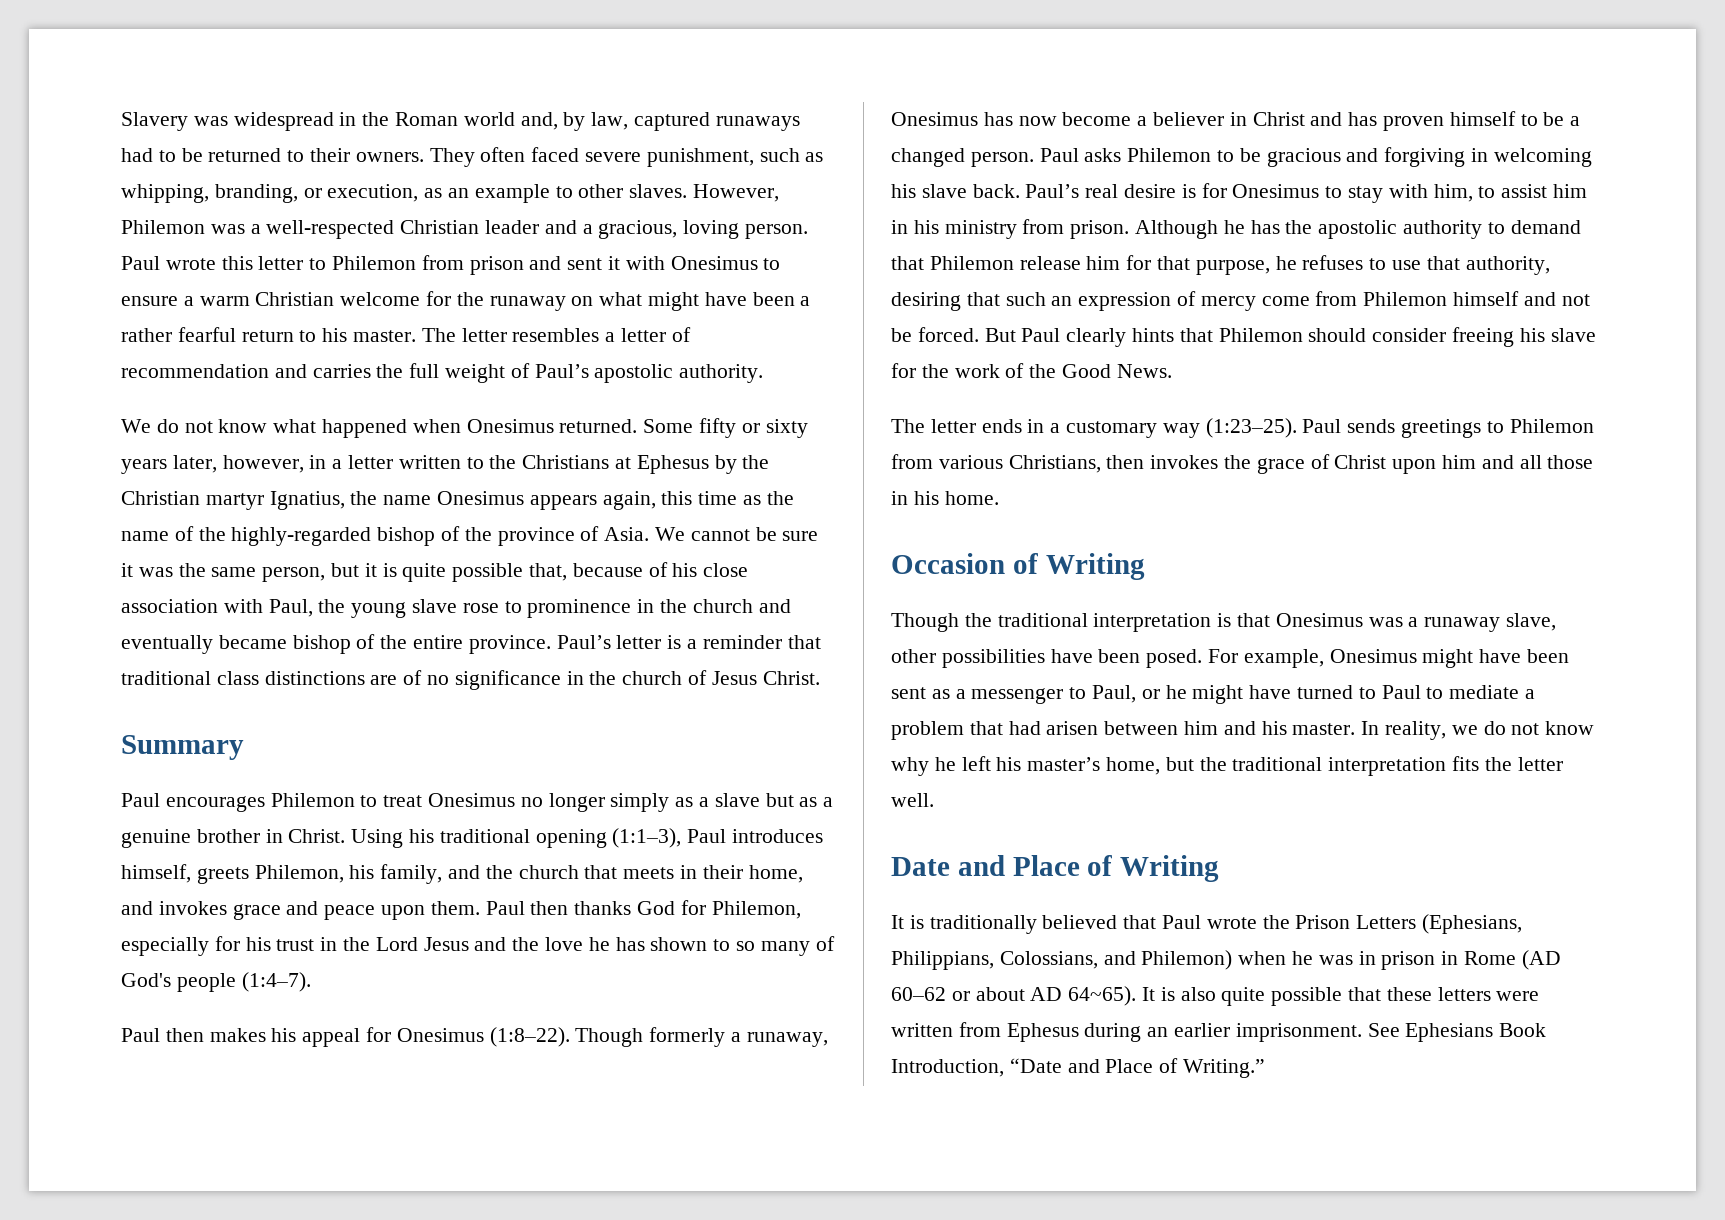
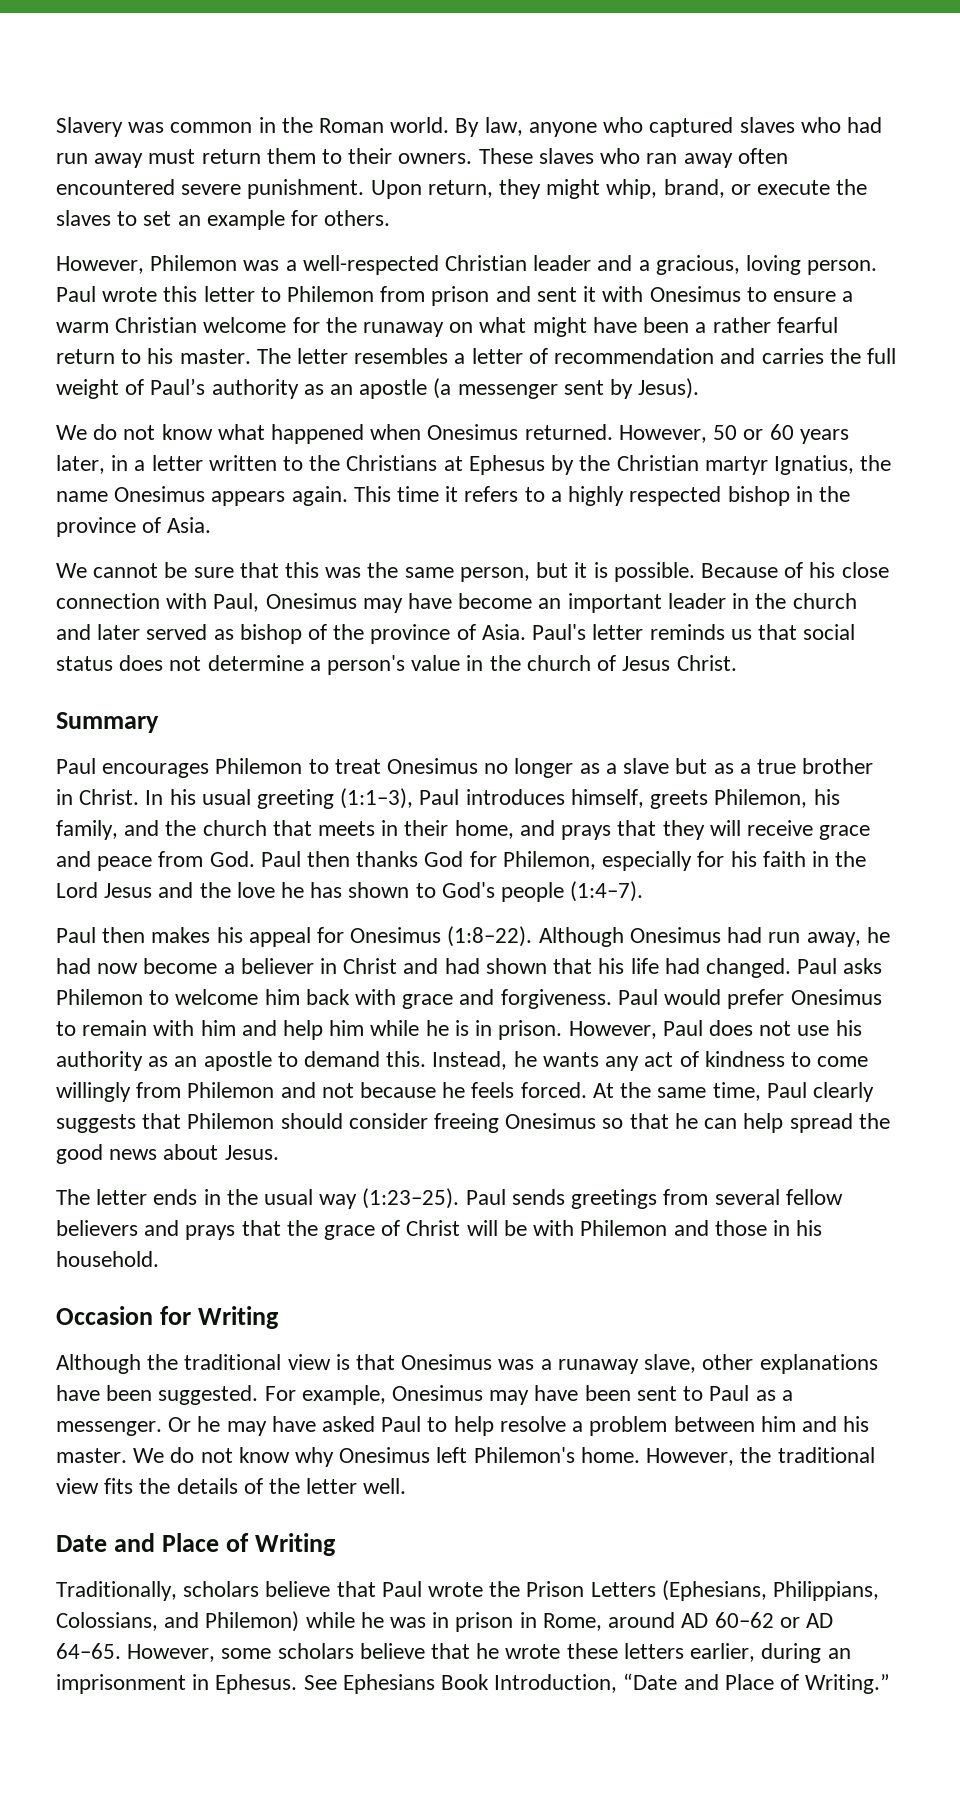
- Slavery was widespread in the Roman world and, by law, captured runaways had to be returned to their owners. They often faced severe punishment, such as whipping, branding, or execution, as an example to other slaves. However, Philemon was a well-respected Christian leader and a gracious, loving person.
+ Slavery was common in the Roman world. By law, anyone who captured slaves who had run away must return them to their owners. These slaves who ran away often encountered severe punishment. Upon return, they might whip, brand, or execute the slaves to set an example for others.
+ However, Philemon was a well-respected Christian leader and a gracious, loving person.
- The letter resembles a letter of recommendation and carries the full weight of Paul’s apostolic authority.
+ The letter resembles a letter of recommendation and carries the full weight of Paul’s authority as an apostle (a messenger sent by Jesus).
- Some fifty or sixty years later, however, in a letter written to the Christians at Ephesus by the Christian martyr Ignatius, the name Onesimus appears again, this time as the name of the highly-regarded bishop of the province of Asia. We cannot be sure it was the same person, but it is quite possible that, because of his close association with Paul, the young slave rose to prominence in the church and eventually became bishop of the entire province. Paul’s letter is a reminder that traditional class distinctions are of no significance in the church of Jesus Christ.
+ However, 50 or 60 years later, in a letter written to the Christians at Ephesus by the Christian martyr Ignatius, the name Onesimus appears again. This time it refers to a highly respected bishop in the province of Asia.
+ We cannot be sure that this was the same person, but it is possible. Because of his close connection with Paul, Onesimus may have become an important leader in the church and later served as bishop of the province of Asia. Paul's letter reminds us that social status does not determine a person's value in the church of Jesus Christ.
- Paul encourages Philemon to treat Onesimus no longer simply as a slave but as a genuine brother in Christ.
+ Paul encourages Philemon to treat Onesimus no longer as a slave but as a true brother in Christ.
- Using his traditional opening (1:1–3), Paul introduces himself, greets Philemon, his family, and the church that meets in their home, and invokes grace and peace upon them. Paul then thanks God for Philemon, especially for his trust in the Lord Jesus and the love he has shown to so many of God's people (1:4–7).
+ In his usual greeting (1:1–3), Paul introduces himself, greets Philemon, his family, and the church that meets in their home, and prays that they will receive grace and peace from God. Paul then thanks God for Philemon, especially for his faith in the Lord Jesus and the love he has shown to God's people (1:4–7).
- Though formerly a runaway, Onesimus has now become a believer in Christ and has proven himself to be a changed person. Paul asks Philemon to be gracious and forgiving in welcoming his slave back. Paul’s real desire is for Onesimus to stay with him, to assist him in his ministry from prison. Although he has the apostolic authority to demand that Philemon release him for that purpose, he refuses to use that authority, desiring that such an expression of mercy come from Philemon himself and not be forced. But Paul clearly hints that Philemon should consider freeing his slave for the work of the Good News.
+ Although Onesimus had run away, he had now become a believer in Christ and had shown that his life had changed. Paul asks Philemon to welcome him back with grace and forgiveness. Paul would prefer Onesimus to remain with him and help him while he is in prison. However, Paul does not use his authority as an apostle to demand this. Instead, he wants any act of kindness to come willingly from Philemon and not because he feels forced. At the same time, Paul clearly suggests that Philemon should consider freeing Onesimus so that he can help spread the good news about Jesus.
- The letter ends in a customary way (1:23–25).
+ The letter ends in the usual way (1:23–25).
- Paul sends greetings to Philemon from various Christians, then invokes the grace of Christ upon him and all those in his home.
+ Paul sends greetings from several fellow believers and prays that the grace of Christ will be with Philemon and those in his household.
- Occasion of Writing
- Though the traditional interpretation is that Onesimus was a runaway slave, other possibilities have been posed.
+ Occasion for Writing
+ Although the traditional view is that Onesimus was a runaway slave, other explanations have been suggested.
- For example, Onesimus might have been sent as a messenger to Paul, or he might have turned to Paul to mediate a problem that had arisen between him and his master.
+ For example, Onesimus may have been sent to Paul as a messenger. Or he may have asked Paul to help resolve a problem between him and his master.
- In reality, we do not know why he left his master’s home, but the traditional interpretation fits the letter well.
+ We do not know why Onesimus left Philemon's home. However, the traditional view fits the details of the letter well.
- It is traditionally believed that Paul wrote the Prison Letters (Ephesians, Philippians, Colossians, and Philemon) when he was in prison in Rome (AD 60–62 or about AD 64~65). It is also quite possible that these letters were written from Ephesus during an earlier imprisonment.
+ Traditionally, scholars believe that Paul wrote the Prison Letters (Ephesians, Philippians, Colossians, and Philemon) while he was in prison in Rome, around AD 60–62 or AD 64–65. However, some scholars believe that he wrote these letters earlier, during an imprisonment in Ephesus.

